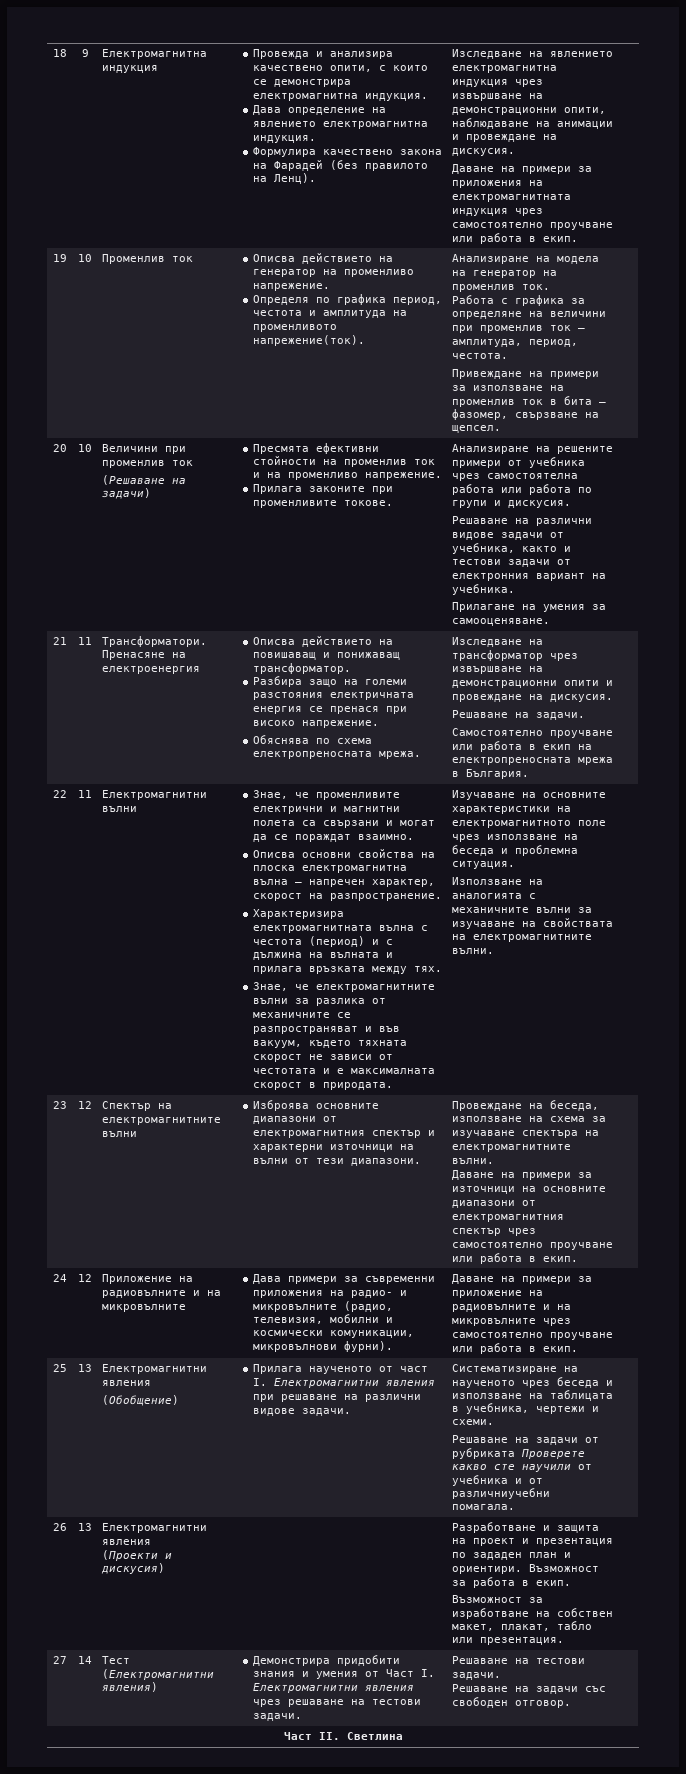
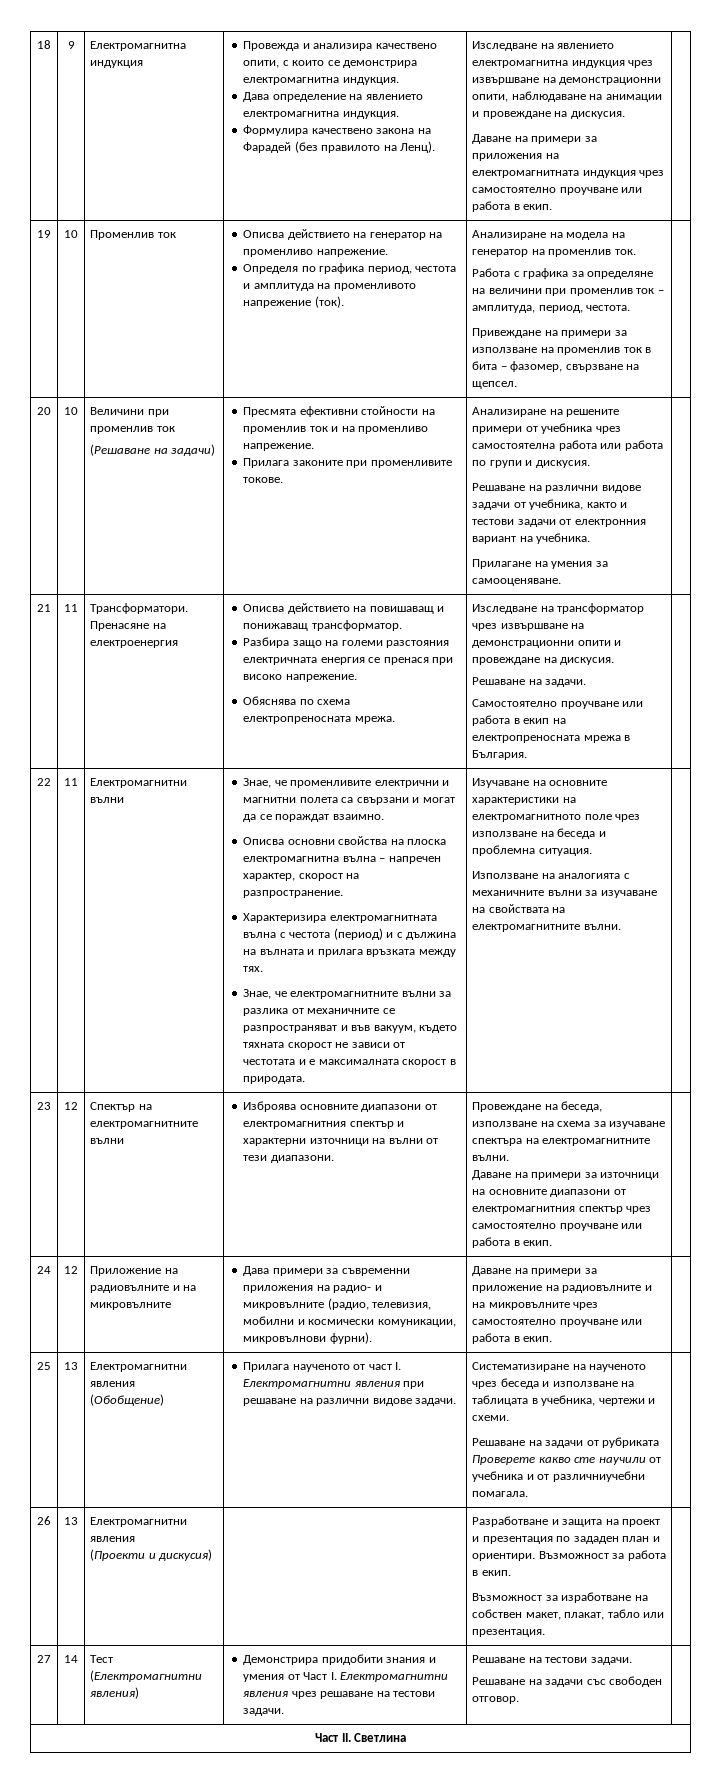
- Определя по графика период, честота и амплитуда на променливото напрежение(ток).
+ Определя по графика период, честота и амплитуда на променливото напрежение (ток).

